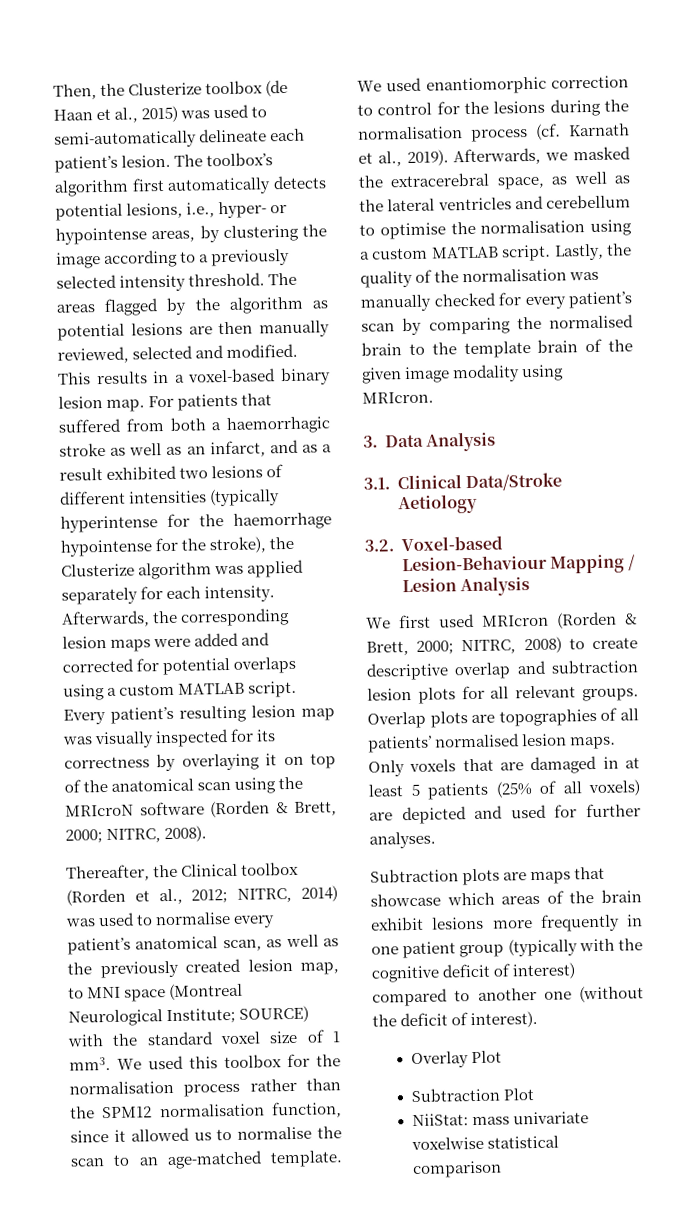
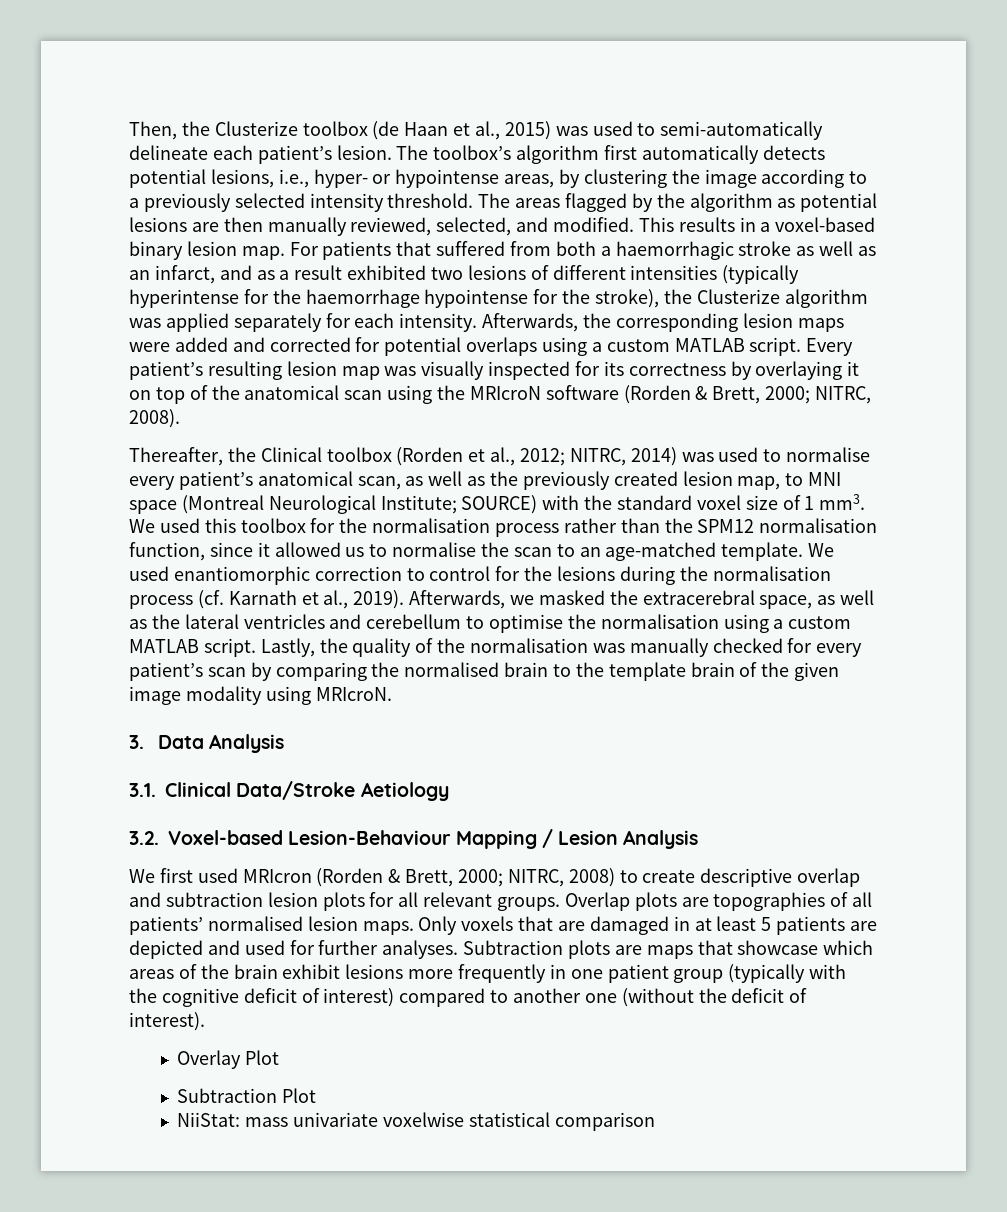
- The areas flagged by the algorithm as potential lesions are then manually reviewed, selected and modified.
+ The areas flagged by the algorithm as potential lesions are then manually reviewed, selected, and modified.
- Lastly, the quality of the normalisation was manually checked for every patient’s scan by comparing the normalised brain to the template brain of the given image modality using MRIcron.
+ Lastly, the quality of the normalisation was manually checked for every patient’s scan by comparing the normalised brain to the template brain of the given image modality using MRIcroN.
- Only voxels that are damaged in at least 5 patients (25% of all voxels) are depicted and used for further analyses.
- Subtraction plots are maps that showcase which areas of the brain exhibit lesions more frequently in one patient group (typically with the cognitive deficit of interest) compared to another one (without the deficit of interest).
+ Only voxels that are damaged in at least 5 patients are depicted and used for further analyses. Subtraction plots are maps that showcase which areas of the brain exhibit lesions more frequently in one patient group (typically with the cognitive deficit of interest) compared to another one (without the deficit of interest).

